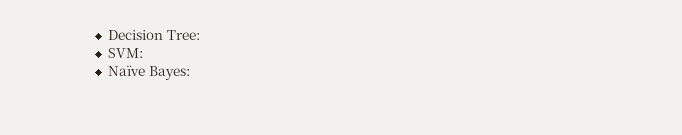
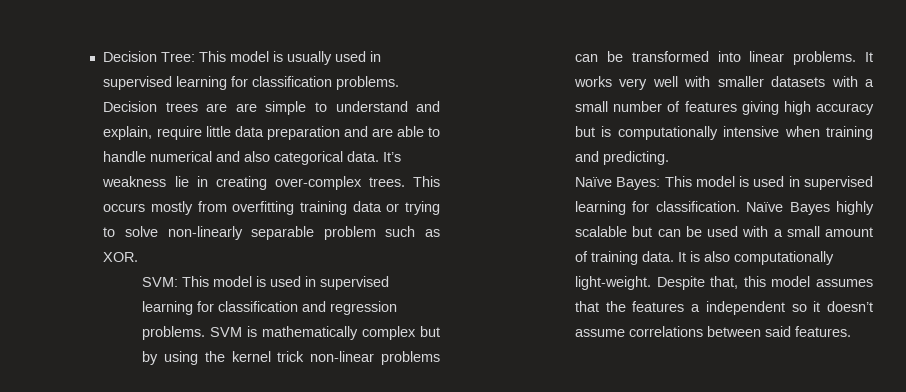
- Decision Tree:
- SVM:
- Naïve Bayes:
+ Decision Tree: This model is usually used in supervised learning for classification problems. Decision trees are are simple to understand and explain, require little data preparation and are able to handle numerical and also categorical data. It’s weakness lie in creating over-complex trees. This occurs mostly from overfitting training data or trying to solve non-linearly separable problem such as XOR.
+ SVM: This model is used in supervised learning for classification and regression problems. SVM is mathematically complex but by using the kernel trick non-linear problems can be transformed into linear problems. It works very well with smaller datasets with a small number of features giving high accuracy but is computationally intensive when training and predicting.
+ Naïve Bayes: This model is used in supervised learning for classification. Naïve Bayes highly scalable but can be used with a small amount of training data. It is also computationally light-weight. Despite that, this model assumes that the features a independent so it doesn’t assume correlations between said features.

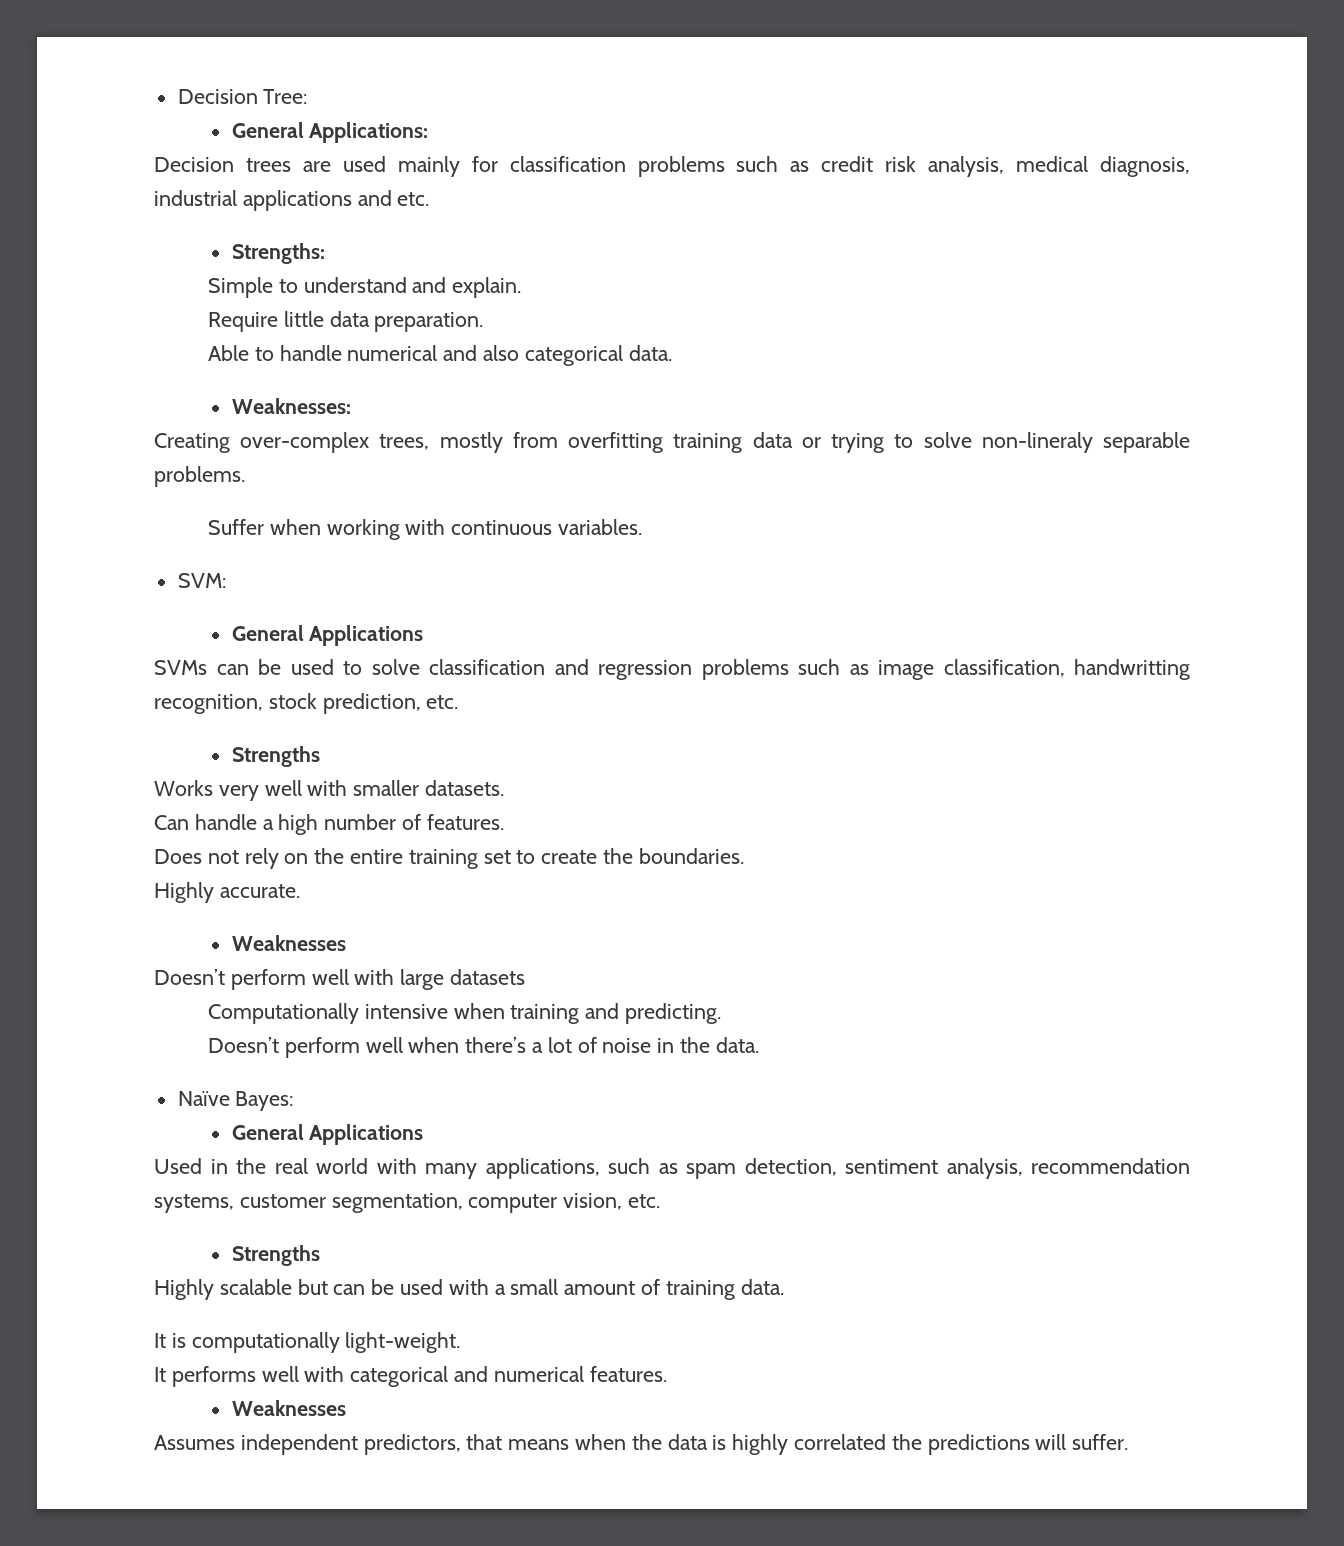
- Decision Tree: This model is usually used in supervised learning for classification problems. Decision trees are are simple to understand and explain, require little data preparation and are able to handle numerical and also categorical data. It’s weakness lie in creating over-complex trees. This occurs mostly from overfitting training data or trying to solve non-linearly separable problem such as XOR.
- SVM: This model is used in supervised learning for classification and regression problems. SVM is mathematically complex but by using the kernel trick non-linear problems can be transformed into linear problems. It works very well with smaller datasets with a small number of features giving high accuracy but is computationally intensive when training and predicting.
+ Decision Tree:
+ General Applications:
+ Decision trees are used mainly for classification problems such as credit risk analysis, medical diagnosis, industrial applications and etc.
+ Strengths:
+ Simple to understand and explain.
+ Require little data preparation.
+ Able to handle numerical and also categorical data.
+ Weaknesses:
+ Creating over-complex trees, mostly from overfitting training data or trying to solve non-lineraly separable problems.
+ Suffer when working with continuous variables.
+ SVM:
+ General Applications
+ SVMs can be used to solve classification and regression problems such as image classification, handwritting recognition, stock prediction, etc.
+ Strengths
+ Works very well with smaller datasets.
+ Can handle a high number of features.
+ Does not rely on the entire training set to create the boundaries.
+ Highly accurate.
+ Weaknesses
+ Doesn’t perform well with large datasets
+ Computationally intensive when training and predicting.
- Naïve Bayes: This model is used in supervised learning for classification. Naïve Bayes highly scalable but can be used with a small amount of training data. It is also computationally light-weight. Despite that, this model assumes that the features a independent so it doesn’t assume correlations between said features.
+ Doesn’t perform well when there’s a lot of noise in the data.
+ Naïve Bayes:
+ General Applications
+ Used in the real world with many applications, such as spam detection, sentiment analysis, recommendation systems, customer segmentation, computer vision, etc.
+ Strengths
+ Highly scalable but can be used with a small amount of training data.
+ It is computationally light-weight.
+ It performs well with categorical and numerical features.
+ Weaknesses
+ Assumes independent predictors, that means when the data is highly correlated the predictions will suffer.

